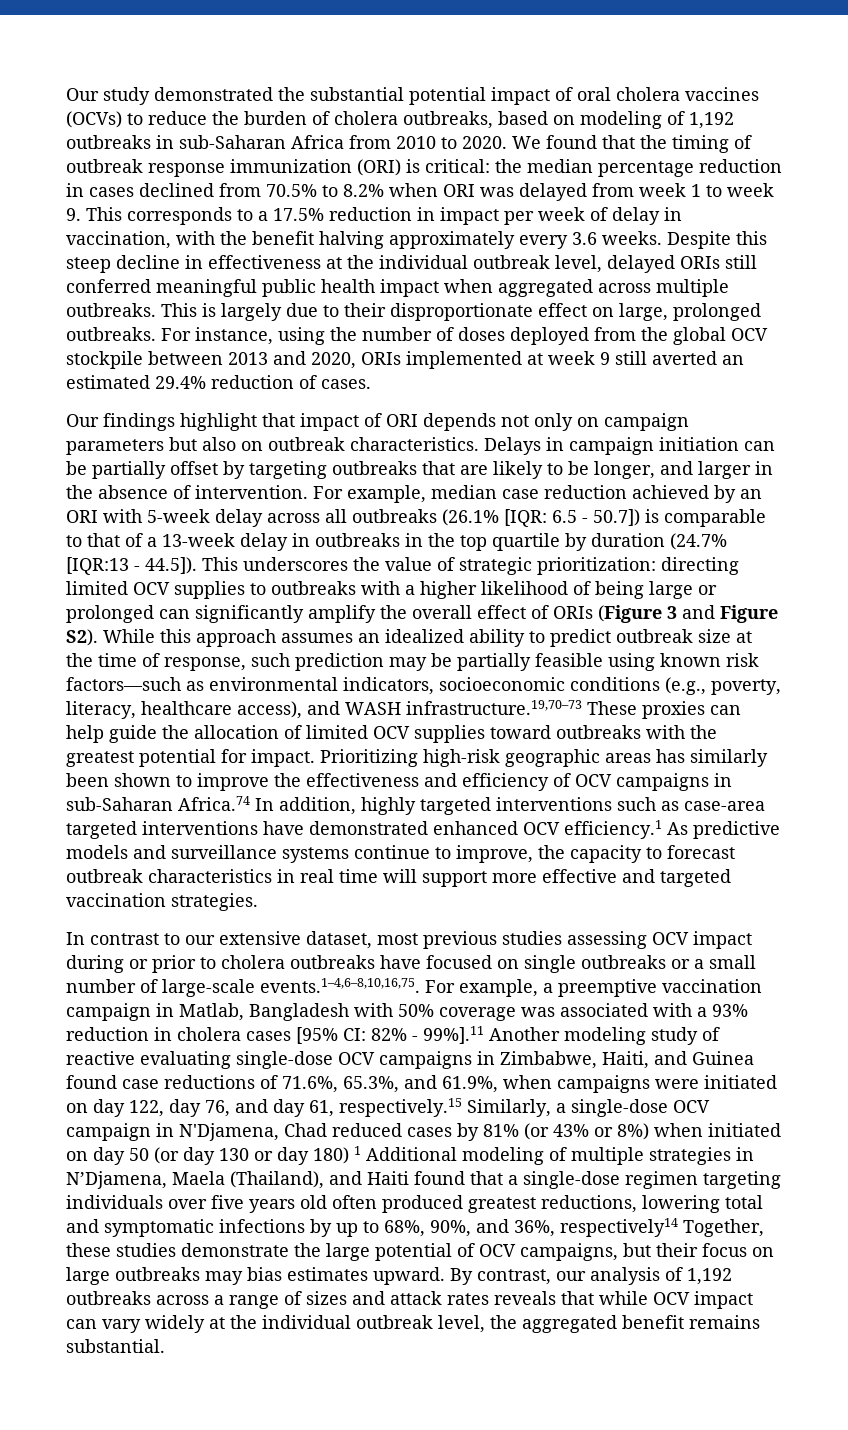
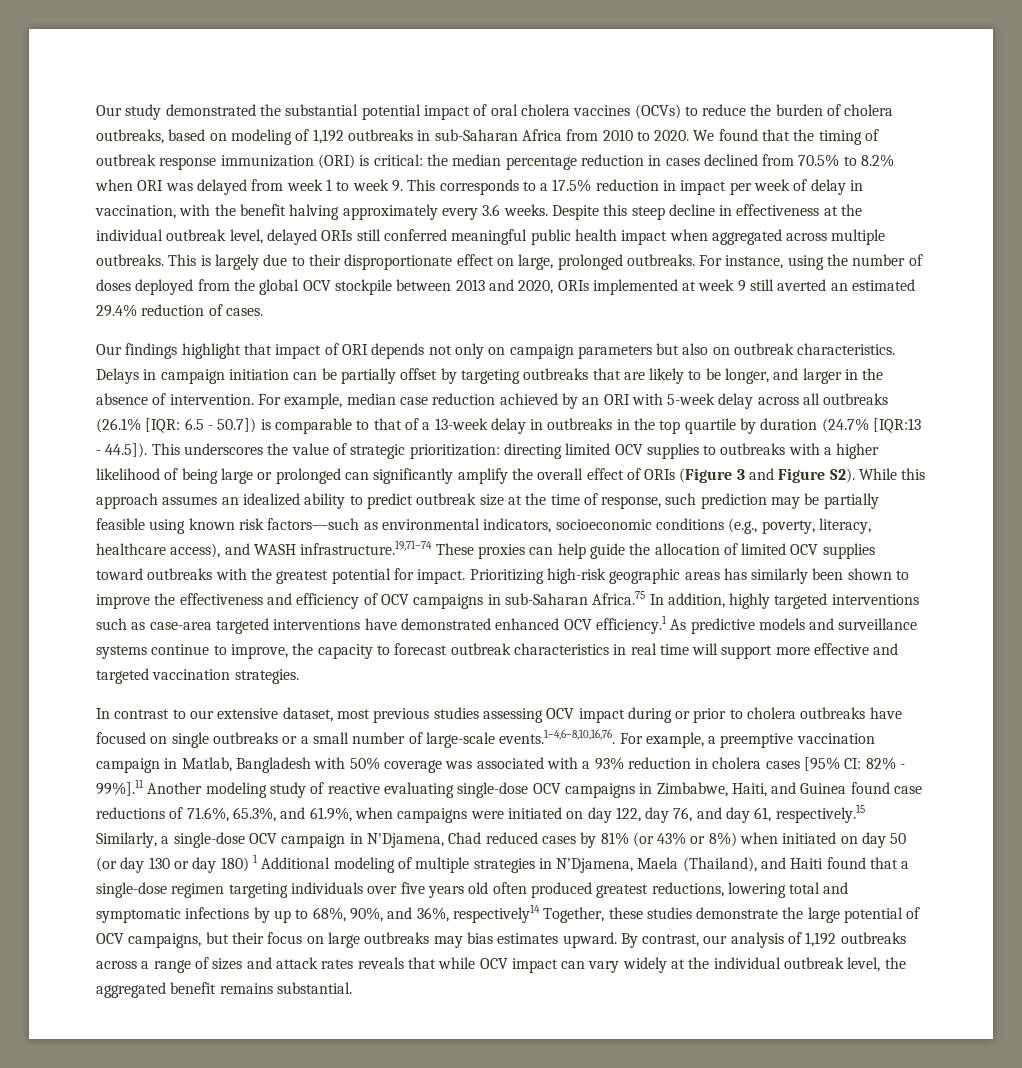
- directing limited OCV supplies to outbreaks with a higher likelihood of being large or prolonged can significantly amplify the overall effect of ORIs (Figure 3 and Figure S2). While this approach assumes an idealized ability to predict outbreak size at the time of response, such prediction may be partially feasible using known risk factors—such as environmental indicators, socioeconomic conditions (e.g., poverty, literacy, healthcare access), and WASH infrastructure.19,70–73 These proxies can help guide the allocation of limited OCV supplies toward outbreaks with the greatest potential for impact.
+ directing limited OCV supplies to outbreaks with a higher likelihood of being large or prolonged can significantly amplify the overall effect of ORIs (Figure 3 and Figure S2). While this approach assumes an idealized ability to predict outbreak size at the time of response, such prediction may be partially feasible using known risk factors—such as environmental indicators, socioeconomic conditions (e.g., poverty, literacy, healthcare access), and WASH infrastructure.19,71–74 These proxies can help guide the allocation of limited OCV supplies toward outbreaks with the greatest potential for impact.
- Prioritizing high-risk geographic areas has similarly been shown to improve the effectiveness and efficiency of OCV campaigns in sub-Saharan Africa.74 In addition, highly targeted interventions such as case-area targeted interventions have demonstrated enhanced OCV efficiency.1 As predictive models and surveillance systems continue to improve, the capacity to forecast outbreak characteristics in real time will support more effective and targeted vaccination strategies.
+ Prioritizing high-risk geographic areas has similarly been shown to improve the effectiveness and efficiency of OCV campaigns in sub-Saharan Africa.75 In addition, highly targeted interventions such as case-area targeted interventions have demonstrated enhanced OCV efficiency.1 As predictive models and surveillance systems continue to improve, the capacity to forecast outbreak characteristics in real time will support more effective and targeted vaccination strategies.
- In contrast to our extensive dataset, most previous studies assessing OCV impact during or prior to cholera outbreaks have focused on single outbreaks or a small number of large-scale events.1–4,6–8,10,16,75. For example, a preemptive vaccination campaign in Matlab, Bangladesh with 50% coverage was associated with a 93% reduction in cholera cases [95% CI:
+ In contrast to our extensive dataset, most previous studies assessing OCV impact during or prior to cholera outbreaks have focused on single outbreaks or a small number of large-scale events.1–4,6–8,10,16,76. For example, a preemptive vaccination campaign in Matlab, Bangladesh with 50% coverage was associated with a 93% reduction in cholera cases [95% CI:

